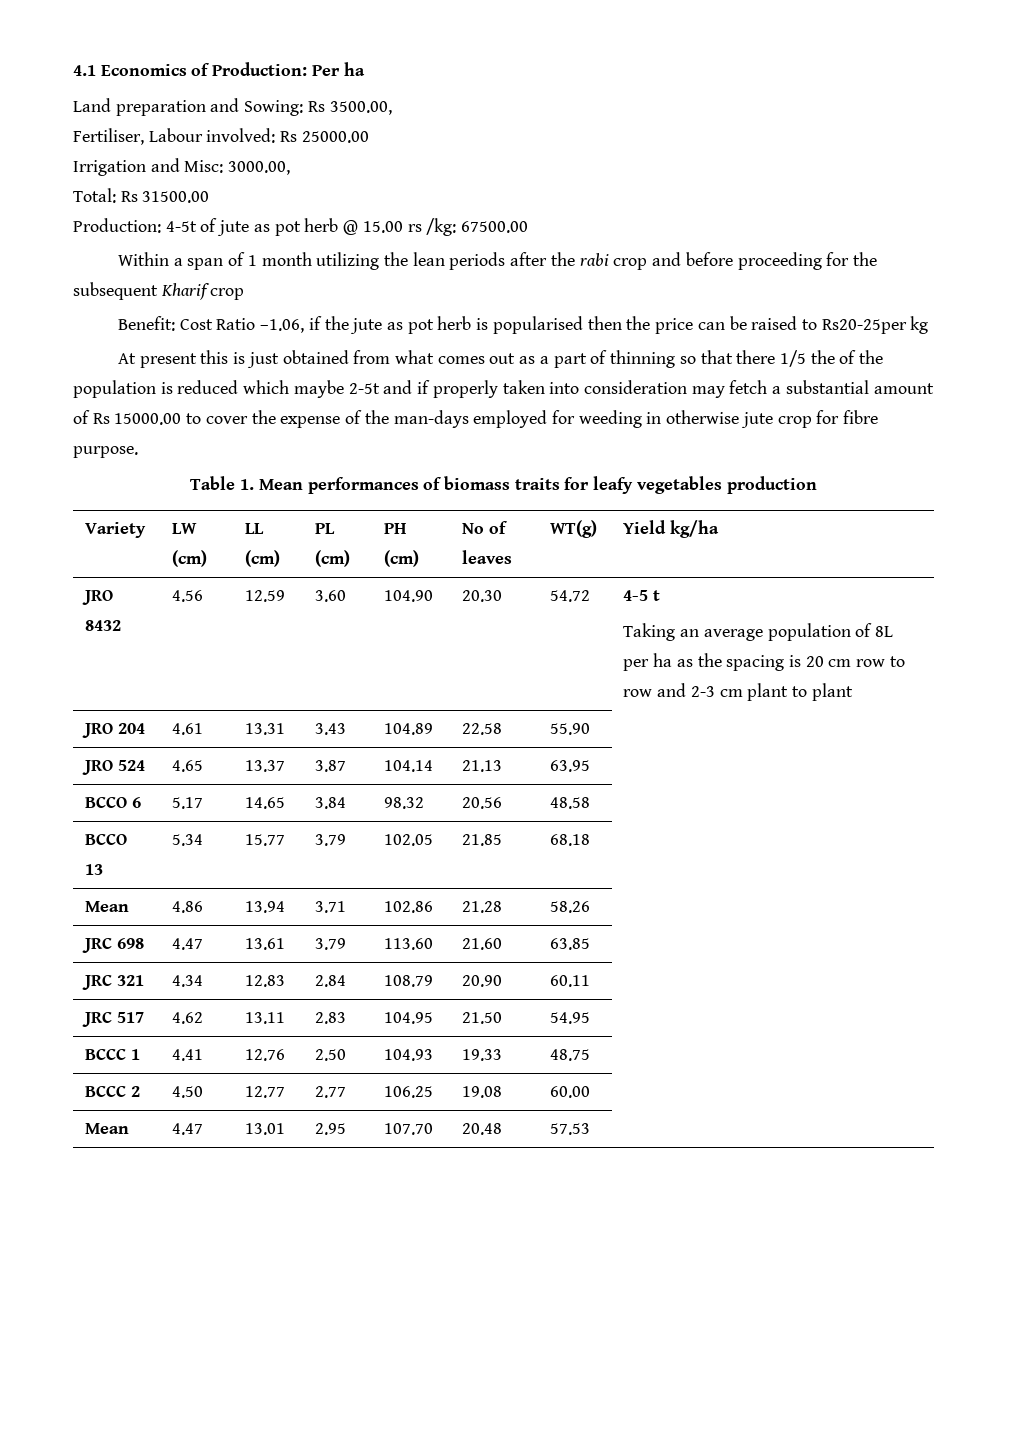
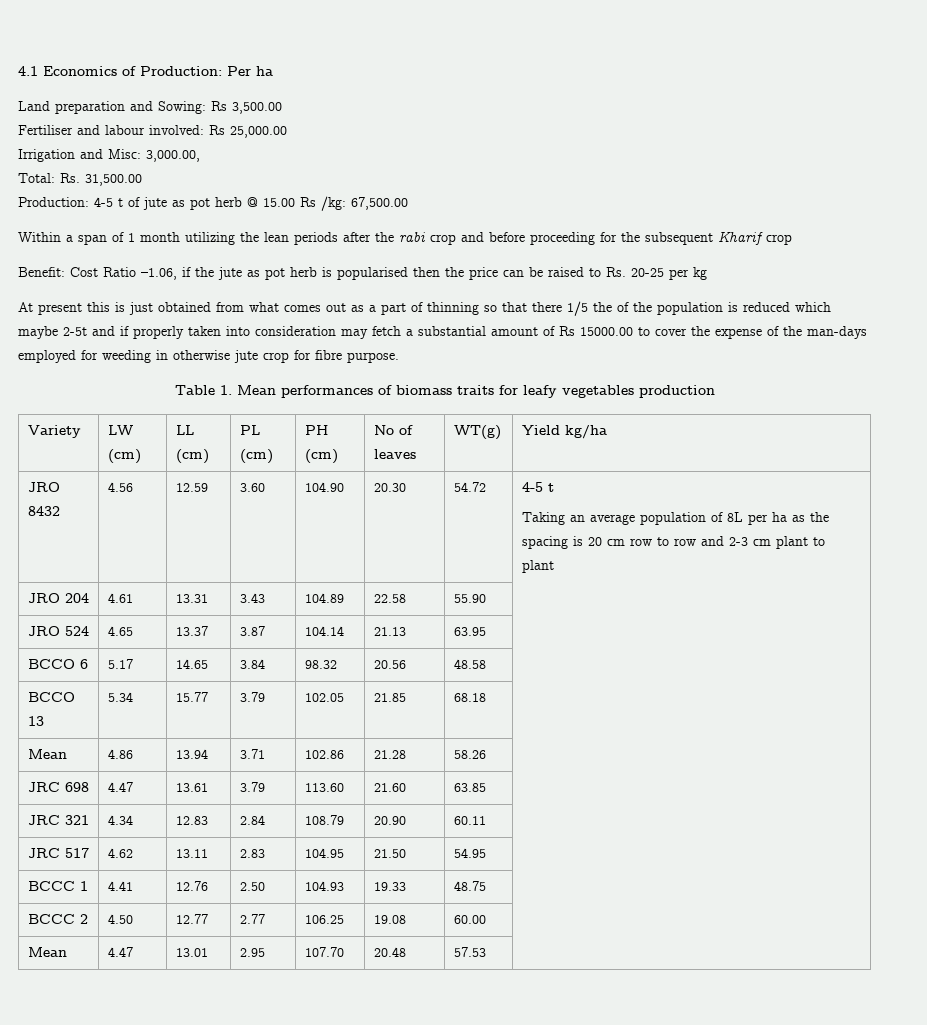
- Land preparation and Sowing: Rs 3500.00,
- Fertiliser, Labour involved: Rs 25000.00
+ Land preparation and Sowing: Rs 3,500.00
+ Fertiliser and labour involved: Rs 25,000.00
- Irrigation and Misc: 3000.00,
+ Irrigation and Misc: 3,000.00,
- Total: Rs 31500.00
- Production: 4-5t of jute as pot herb @ 15.00 rs /kg: 67500.00
+ Total: Rs. 31,500.00
+ Production: 4-5 t of jute as pot herb @ 15.00 Rs /kg: 67,500.00
- Benefit: Cost Ratio –1.06, if the jute as pot herb is popularised then the price can be raised to Rs20-25per kg
+ Benefit: Cost Ratio –1.06, if the jute as pot herb is popularised then the price can be raised to Rs. 20-25 per kg

